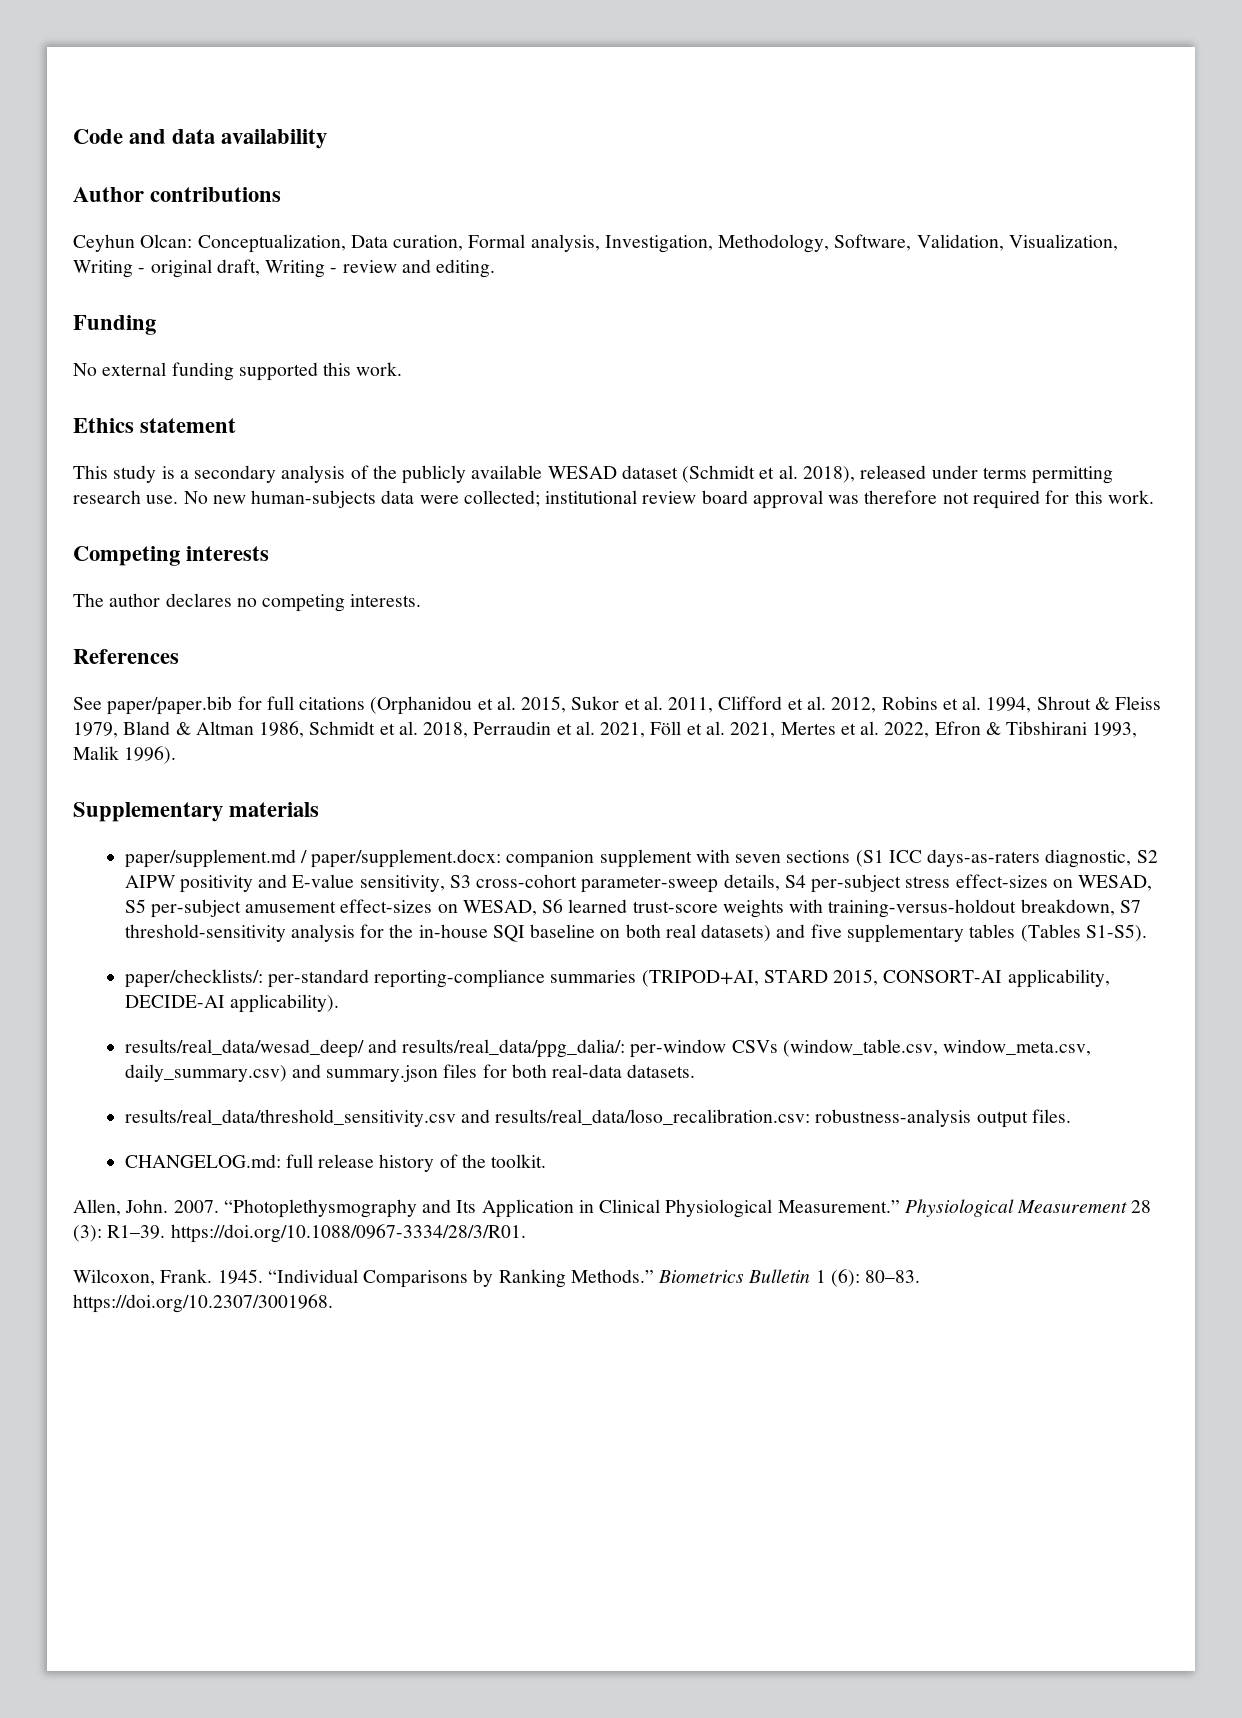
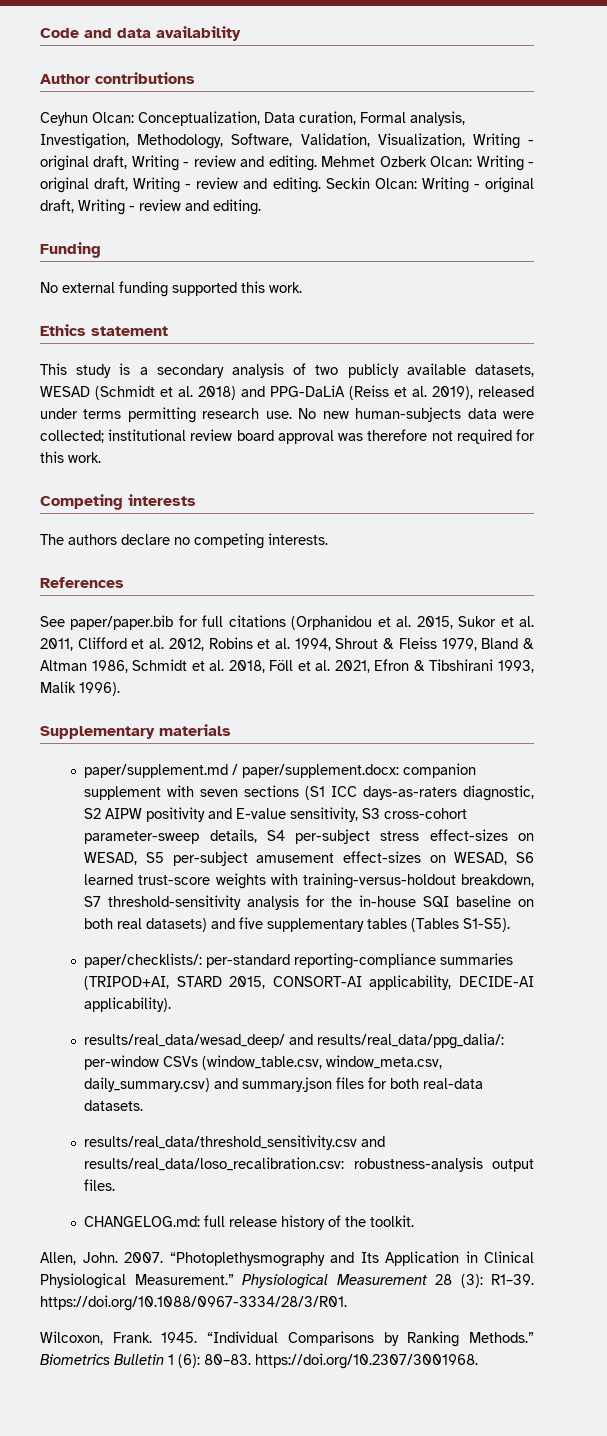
+ Mehmet Ozberk Olcan: Writing - original draft, Writing - review and editing. Seckin Olcan: Writing - original draft, Writing - review and editing.
- This study is a secondary analysis of the publicly available WESAD dataset (Schmidt et al. 2018), released under terms permitting research use.
+ This study is a secondary analysis of two publicly available datasets, WESAD (Schmidt et al. 2018) and PPG-DaLiA (Reiss et al. 2019), released under terms permitting research use.
- The author declares no competing interests.
+ The authors declare no competing interests.
- See paper/paper.bib for full citations (Orphanidou et al. 2015, Sukor et al. 2011, Clifford et al. 2012, Robins et al. 1994, Shrout & Fleiss 1979, Bland & Altman 1986, Schmidt et al. 2018, Perraudin et al. 2021, Föll et al. 2021, Mertes et al. 2022, Efron & Tibshirani 1993, Malik 1996).
+ See paper/paper.bib for full citations (Orphanidou et al. 2015, Sukor et al. 2011, Clifford et al. 2012, Robins et al. 1994, Shrout & Fleiss 1979, Bland & Altman 1986, Schmidt et al. 2018, Föll et al. 2021, Efron & Tibshirani 1993, Malik 1996).

